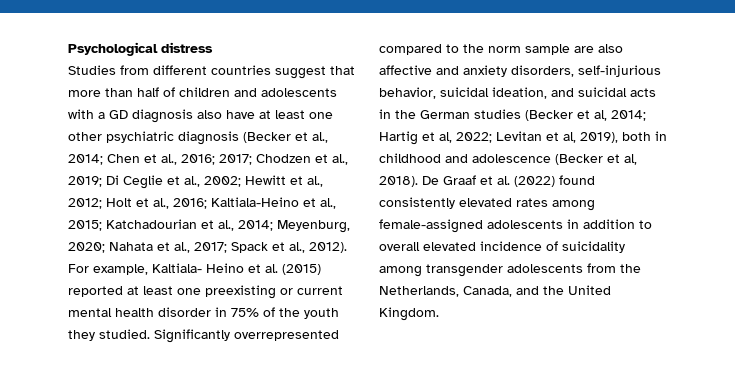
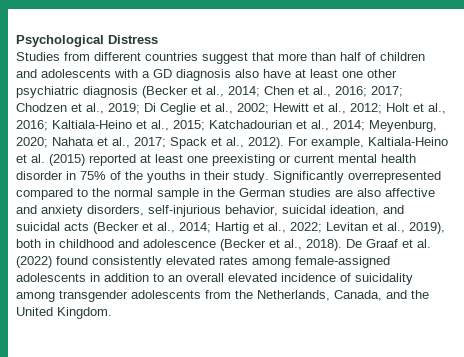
- Psychological distress
+ Psychological Distress
- For example, Kaltiala- Heino et al. (2015) reported at least one preexisting or current mental health disorder in 75% of the youth they studied.
+ For example, Kaltiala-Heino et al. (2015) reported at least one preexisting or current mental health disorder in 75% of the youths in their study.
- Significantly overrepresented compared to the norm sample are also affective and anxiety disorders, self-injurious behavior, suicidal ideation, and suicidal acts in the German studies (Becker et al, 2014; Hartig et al, 2022; Levitan et al, 2019), both in childhood and adolescence (Becker et al, 2018).
+ Significantly overrepresented compared to the normal sample in the German studies are also affective and anxiety disorders, self-injurious behavior, suicidal ideation, and suicidal acts (Becker et al., 2014; Hartig et al., 2022; Levitan et al., 2019), both in childhood and adolescence (Becker et al., 2018).
- De Graaf et al. (2022) found consistently elevated rates among female-assigned adolescents in addition to overall elevated incidence of suicidality among transgender adolescents from the Netherlands, Canada, and the United Kingdom.
+ De Graaf et al. (2022) found consistently elevated rates among female-assigned adolescents in addition to an overall elevated incidence of suicidality among transgender adolescents from the Netherlands, Canada, and the United Kingdom.

